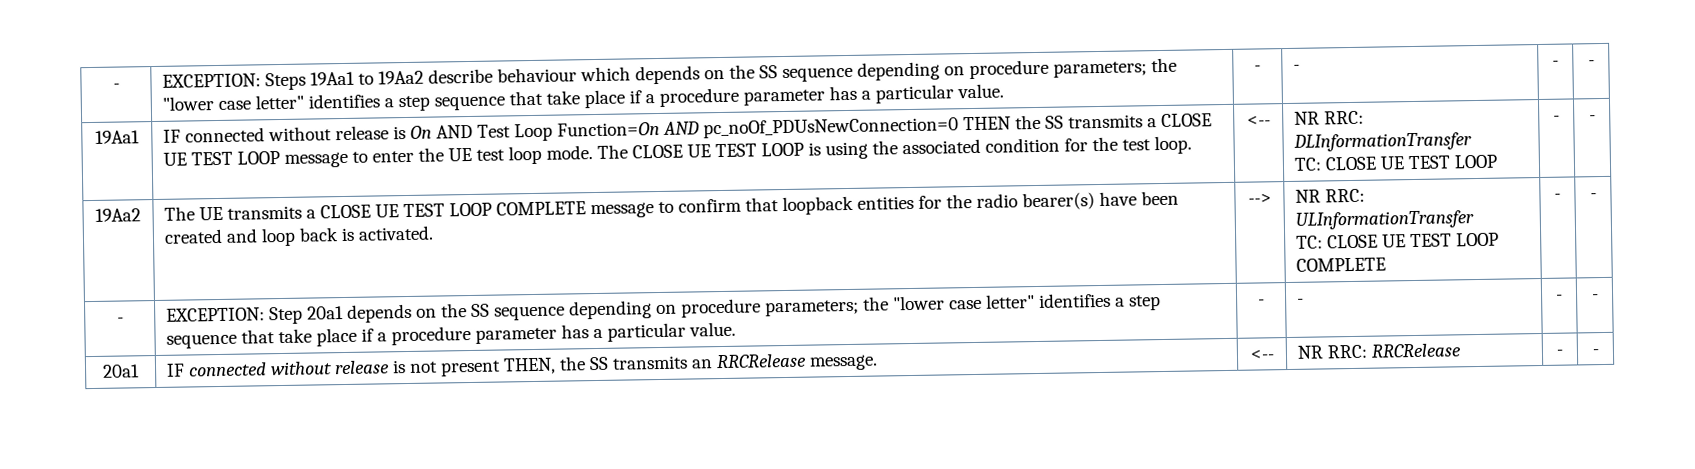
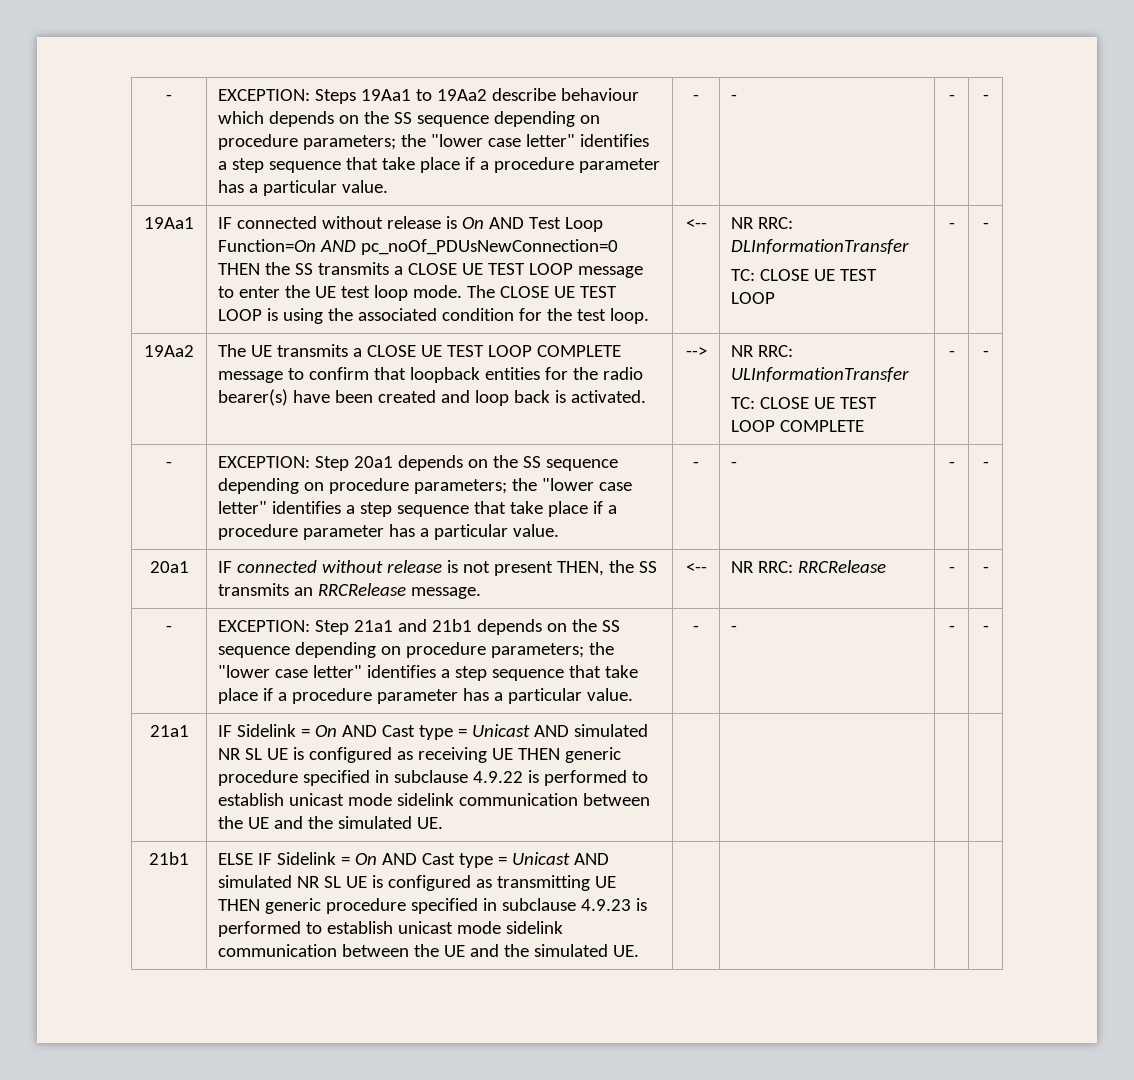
+ - | EXCEPTION: Step 21a1 and 21b1 depends on the SS sequence depending on procedure parameters; the "lower case letter" identifies a step sequence that take place if a procedure parameter has a particular value. | - | - | - | -
+ 21a1 | IF Sidelink = On AND Cast type = Unicast AND simulated NR SL UE is configured as receiving UE THEN generic procedure specified in subclause 4.9.22 is performed to establish unicast mode sidelink communication between the UE and the simulated UE. | | | |
+ 21b1 | ELSE IF Sidelink = On AND Cast type = Unicast AND simulated NR SL UE is configured as transmitting UE THEN generic procedure specified in subclause 4.9.23 is performed to establish unicast mode sidelink communication between the UE and the simulated UE.

